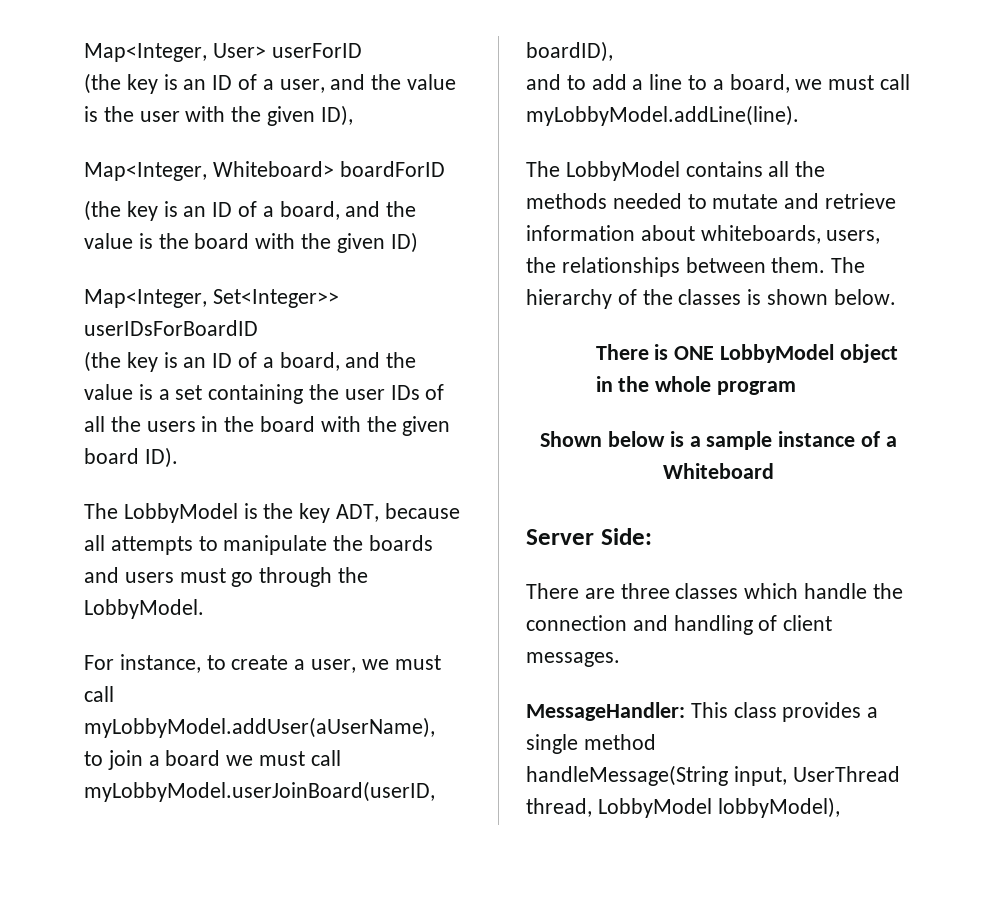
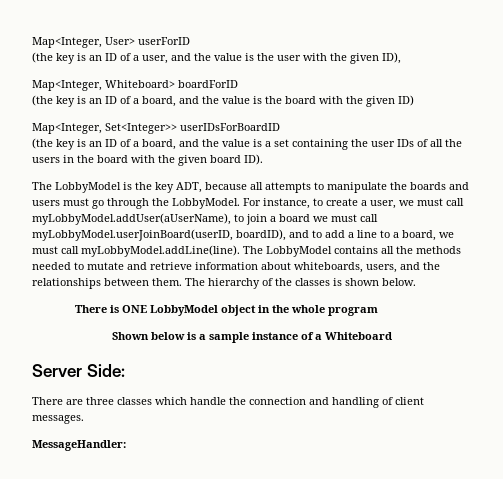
- The LobbyModel is the key ADT, because all attempts to manipulate the boards and users must go through the LobbyModel.
- For instance, to create a user, we must call myLobbyModel.addUser(aUserName),
- to join a board we must call myLobbyModel.userJoinBoard(userID, boardID),
- and to add a line to a board, we must call myLobbyModel.addLine(line).
- The LobbyModel contains all the methods needed to mutate and retrieve information about whiteboards, users, the relationships between them.
+ The LobbyModel is the key ADT, because all attempts to manipulate the boards and users must go through the LobbyModel. For instance, to create a user, we must call myLobbyModel.addUser(aUserName), to join a board we must call myLobbyModel.userJoinBoard(userID, boardID), and to add a line to a board, we must call myLobbyModel.addLine(line). The LobbyModel contains all the methods needed to mutate and retrieve information about whiteboards, users, and the relationships between them.
- MessageHandler: This class provides a single method
- handleMessage(String input, UserThread thread, LobbyModel lobbyModel),
+ MessageHandler:

